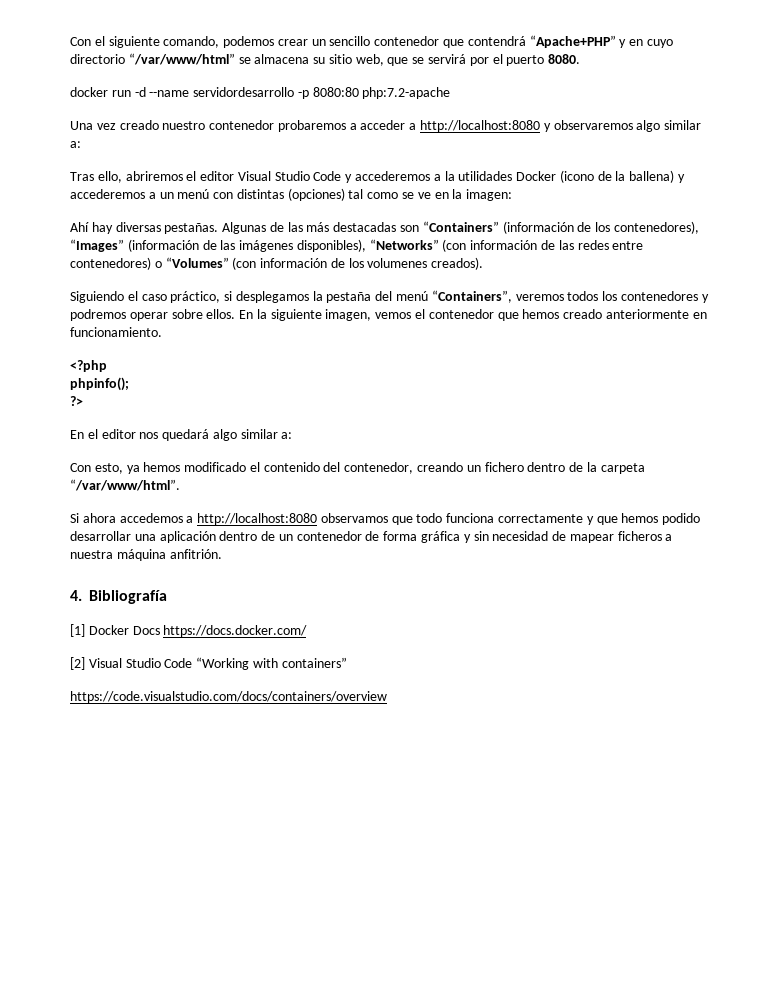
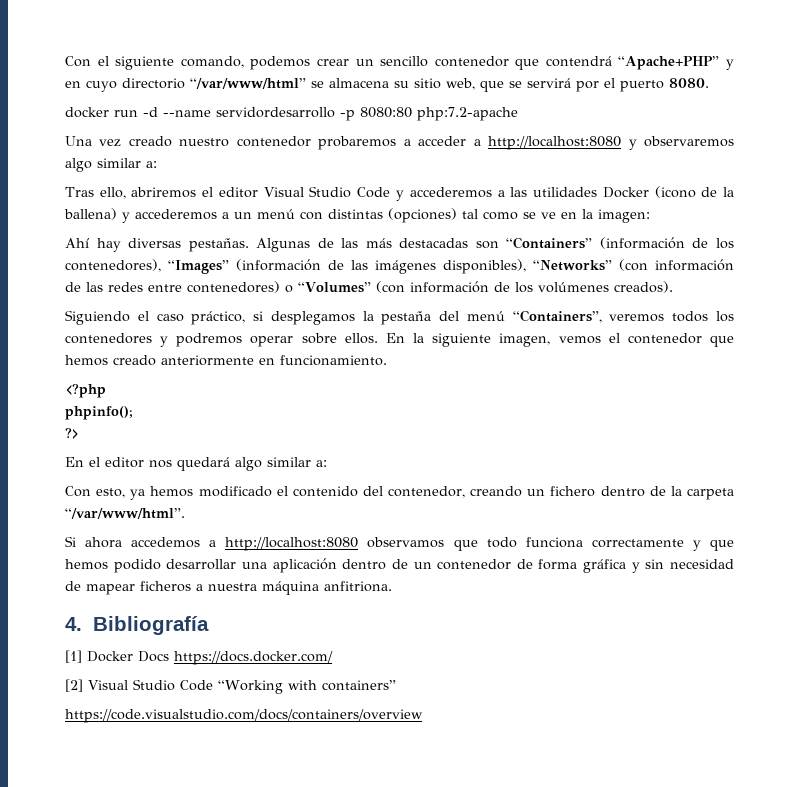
- Tras ello, abriremos el editor Visual Studio Code y accederemos a la utilidades Docker (icono de la ballena) y accederemos a un menú con distintas (opciones) tal como se ve en la imagen:
+ Tras ello, abriremos el editor Visual Studio Code y accederemos a las utilidades Docker (icono de la ballena) y accederemos a un menú con distintas (opciones) tal como se ve en la imagen:
- Algunas de las más destacadas son “Containers” (información de los contenedores), “Images” (información de las imágenes disponibles), “Networks” (con información de las redes entre contenedores) o “Volumes” (con información de los volumenes creados).
+ Algunas de las más destacadas son “Containers” (información de los contenedores), “Images” (información de las imágenes disponibles), “Networks” (con información de las redes entre contenedores) o “Volumes” (con información de los volúmenes creados).
- Si ahora accedemos a http://localhost:8080 observamos que todo funciona correctamente y que hemos podido desarrollar una aplicación dentro de un contenedor de forma gráfica y sin necesidad de mapear ficheros a nuestra máquina anfitrión.
+ Si ahora accedemos a http://localhost:8080 observamos que todo funciona correctamente y que hemos podido desarrollar una aplicación dentro de un contenedor de forma gráfica y sin necesidad de mapear ficheros a nuestra máquina anfitriona.

